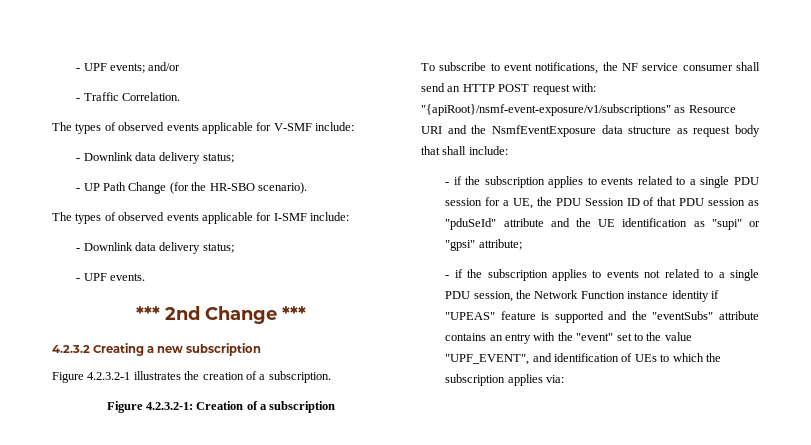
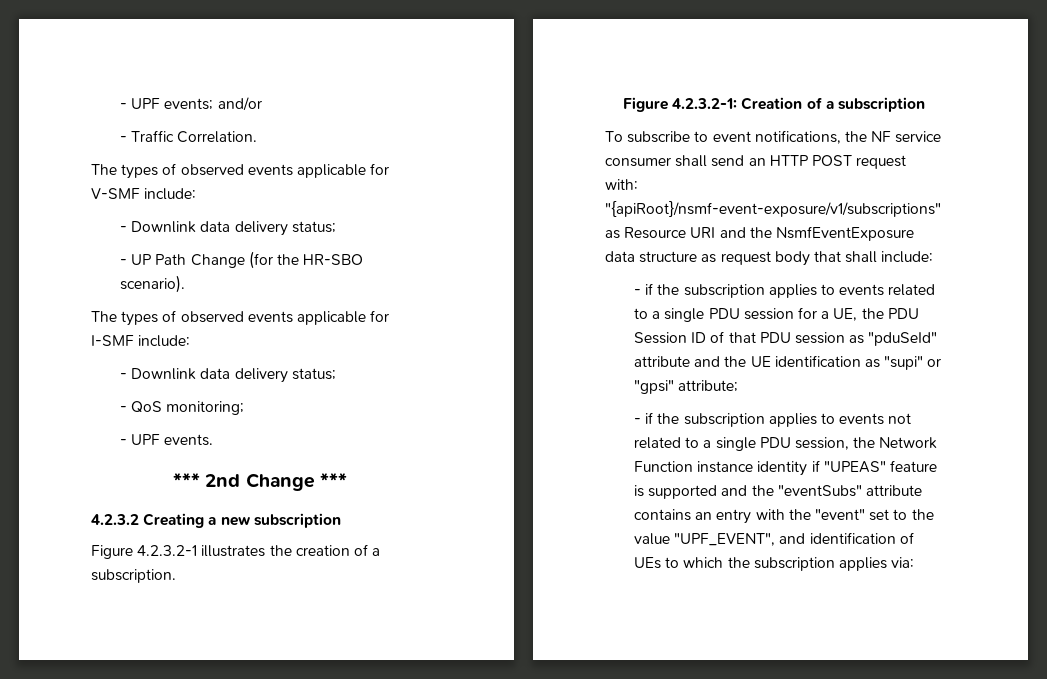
+ - QoS monitoring;

